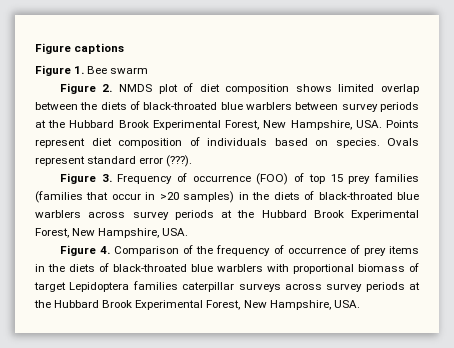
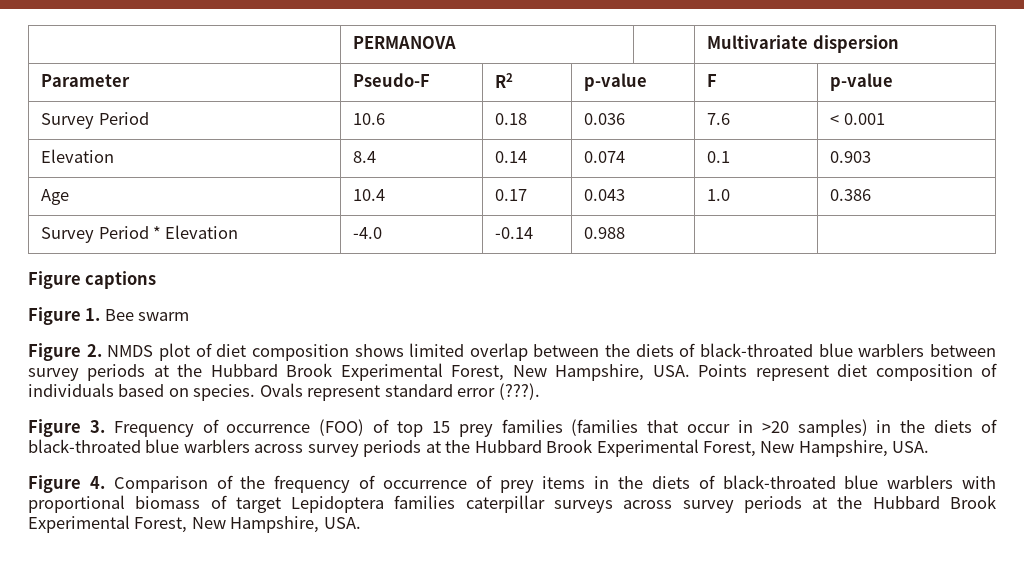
+ | PERMANOVA | | Multivariate dispersion
+ Parameter | Pseudo-F | R2 | p-value | F | p-value
+ Survey Period | 10.6 | 0.18 | 0.036 | 7.6 | < 0.001
+ Elevation | 8.4 | 0.14 | 0.074 | 0.1 | 0.903
+ Age | 10.4 | 0.17 | 0.043 | 1.0 | 0.386
+ Survey Period * Elevation | -4.0 | -0.14 | 0.988 | |

